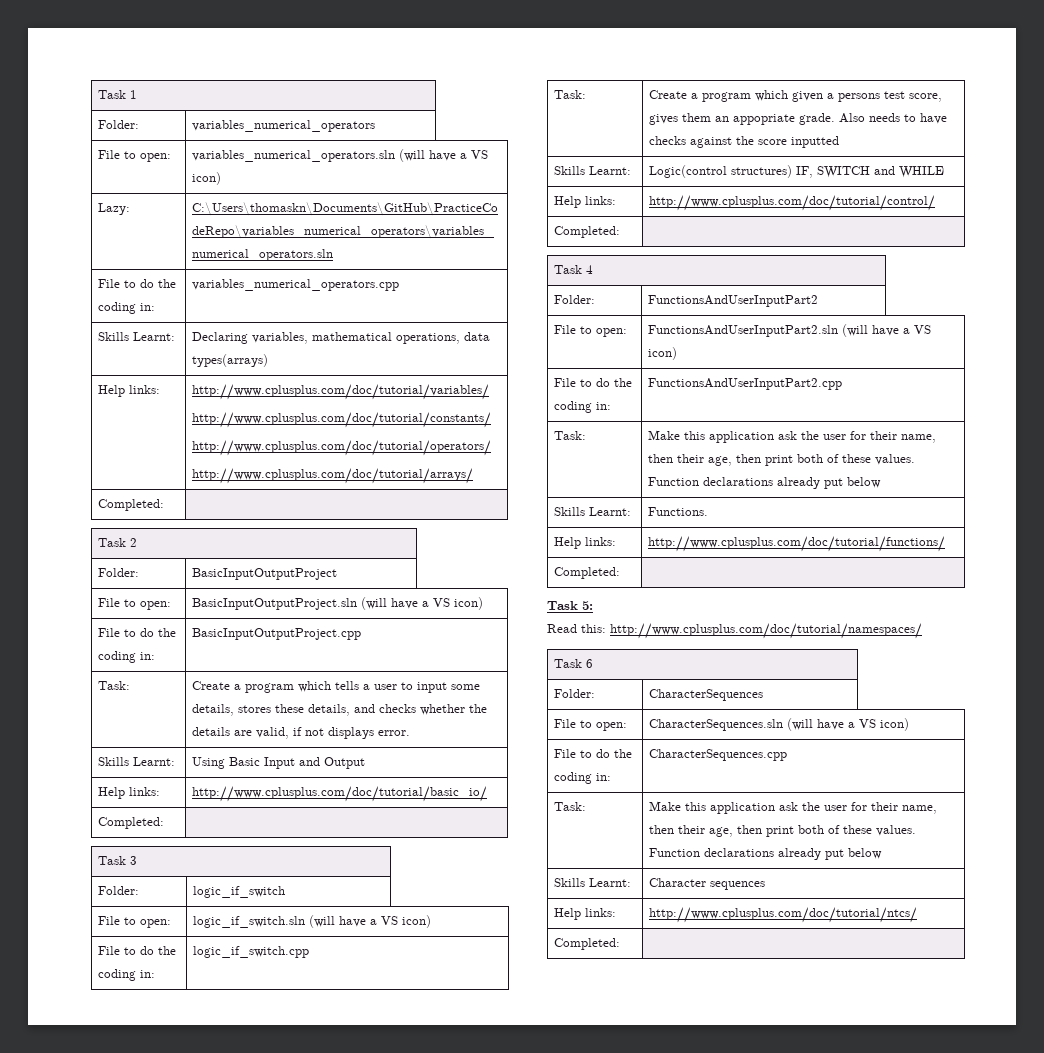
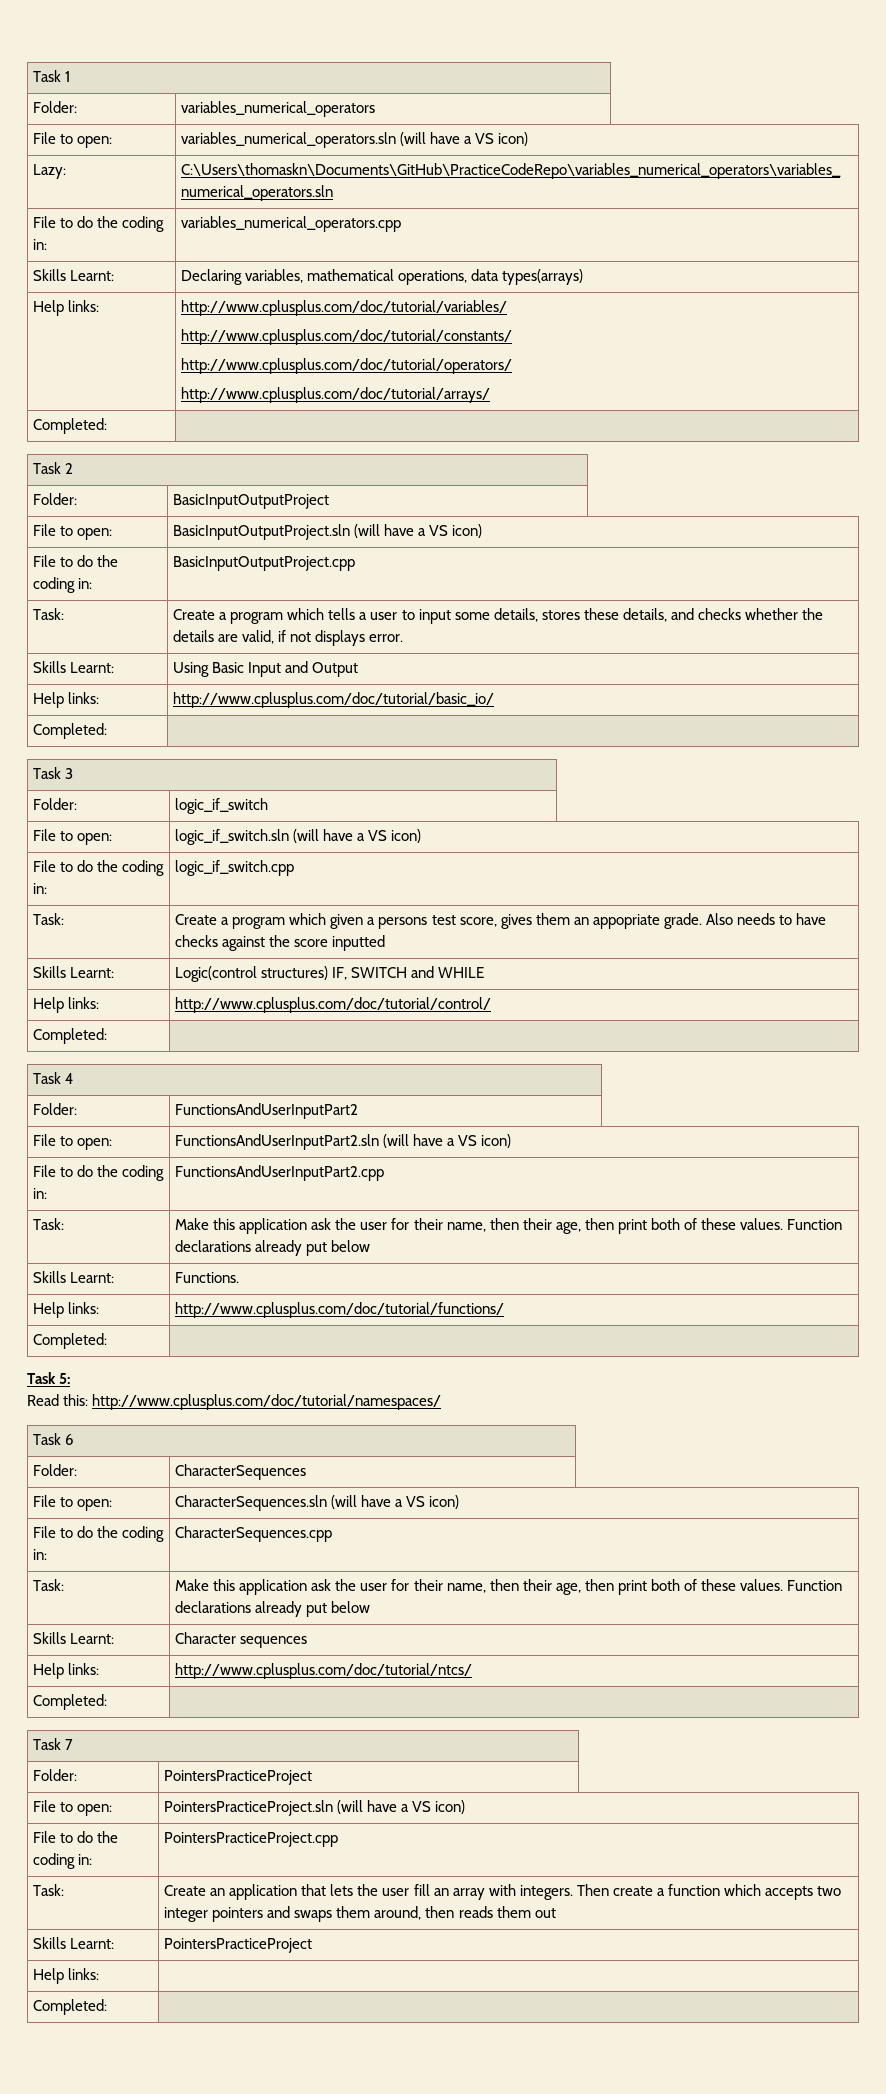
+ Task 7
+ Folder: | PointersPracticeProject
+ File to open: | PointersPracticeProject.sln (will have a VS icon)
+ File to do the coding in: | PointersPracticeProject.cpp
+ Task: | Create an application that lets the user fill an array with integers. Then create a function which accepts two integer pointers and swaps them around, then reads them out
+ Skills Learnt: | PointersPracticeProject
+ Help links: |
+ Completed: |

